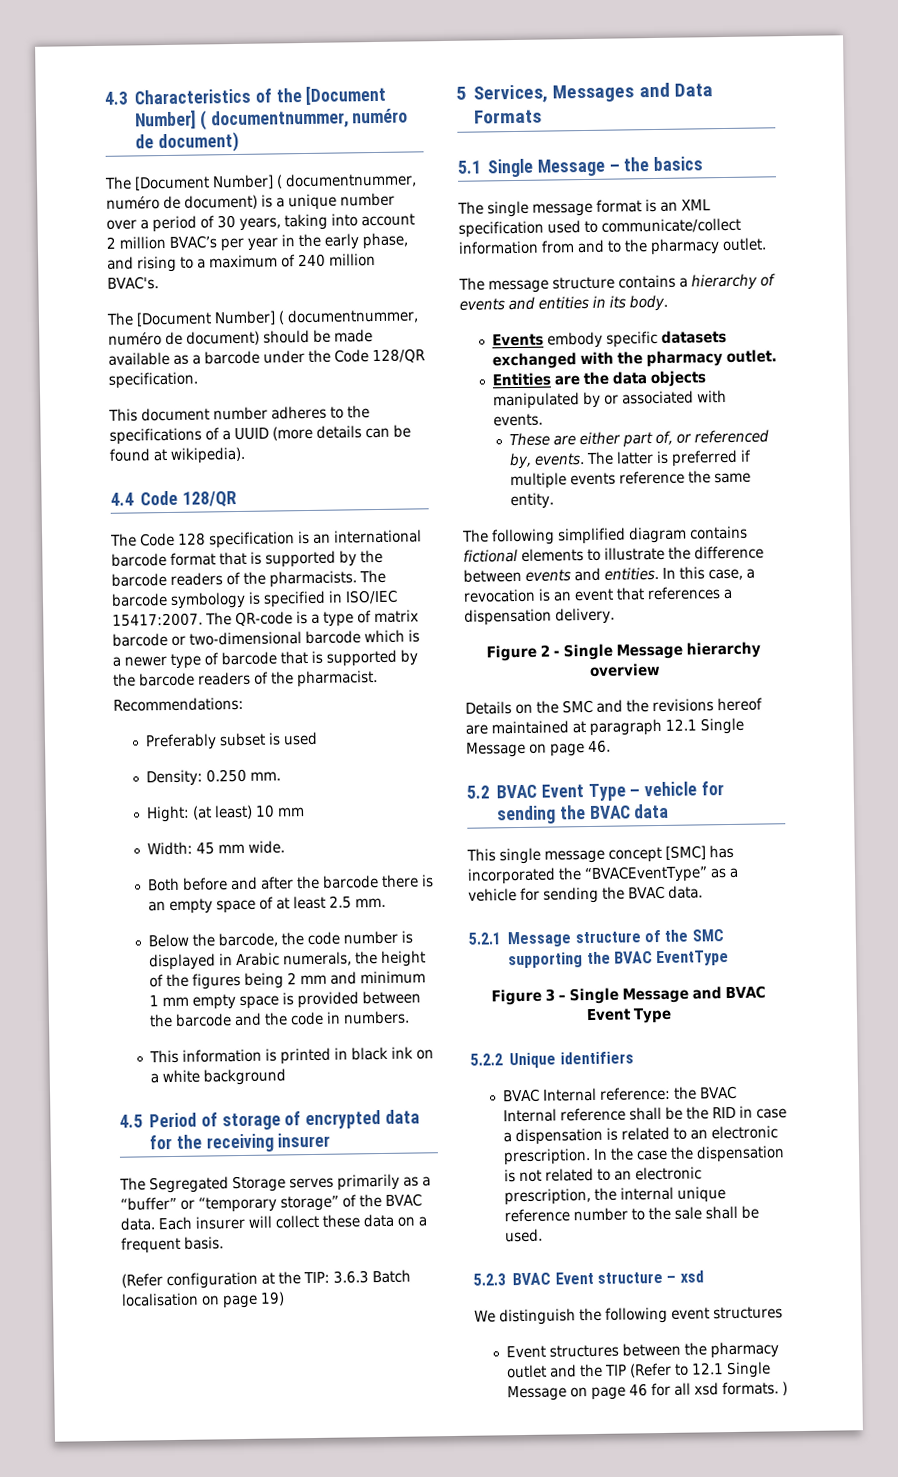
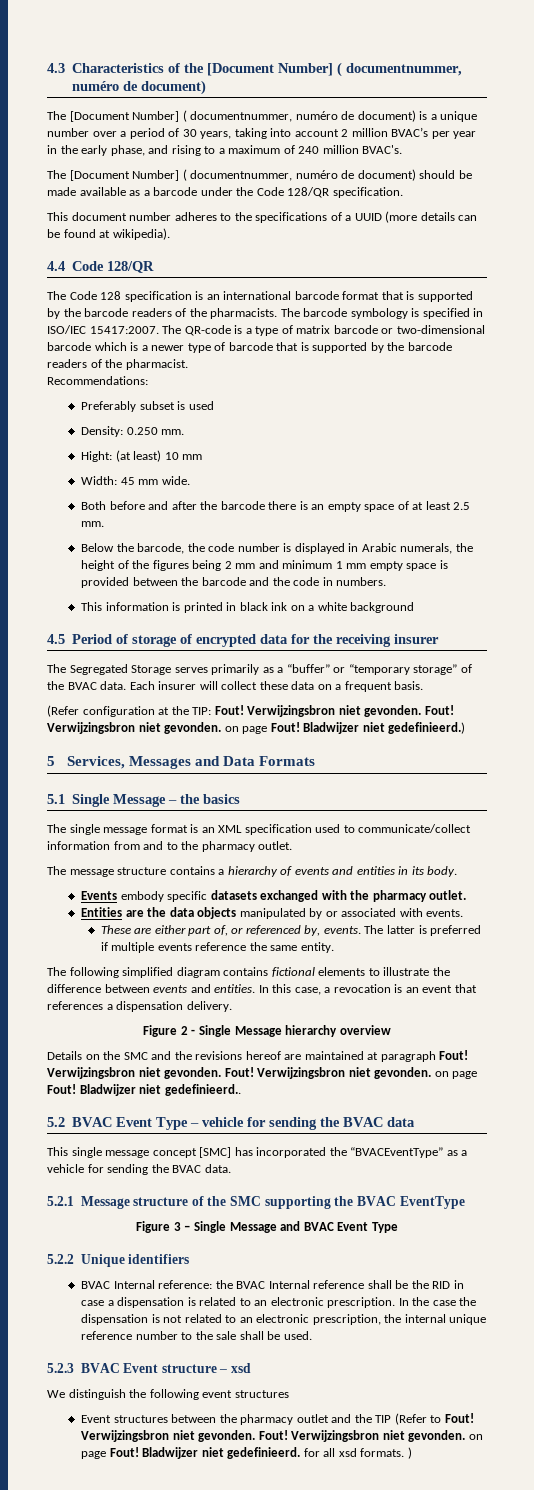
- (Refer configuration at the TIP: 3.6.3 Batch localisation on page 19)
+ (Refer configuration at the TIP: Fout! Verwijzingsbron niet gevonden. Fout! Verwijzingsbron niet gevonden. on page Fout! Bladwijzer niet gedefinieerd.)
- Details on the SMC and the revisions hereof are maintained at paragraph 12.1 Single Message on page 46.
+ Details on the SMC and the revisions hereof are maintained at paragraph Fout! Verwijzingsbron niet gevonden. Fout! Verwijzingsbron niet gevonden. on page Fout! Bladwijzer niet gedefinieerd..
- Event structures between the pharmacy outlet and the TIP (Refer to 12.1 Single Message on page 46 for all xsd formats. )
+ Event structures between the pharmacy outlet and the TIP (Refer to Fout! Verwijzingsbron niet gevonden. Fout! Verwijzingsbron niet gevonden. on page Fout! Bladwijzer niet gedefinieerd. for all xsd formats. )

